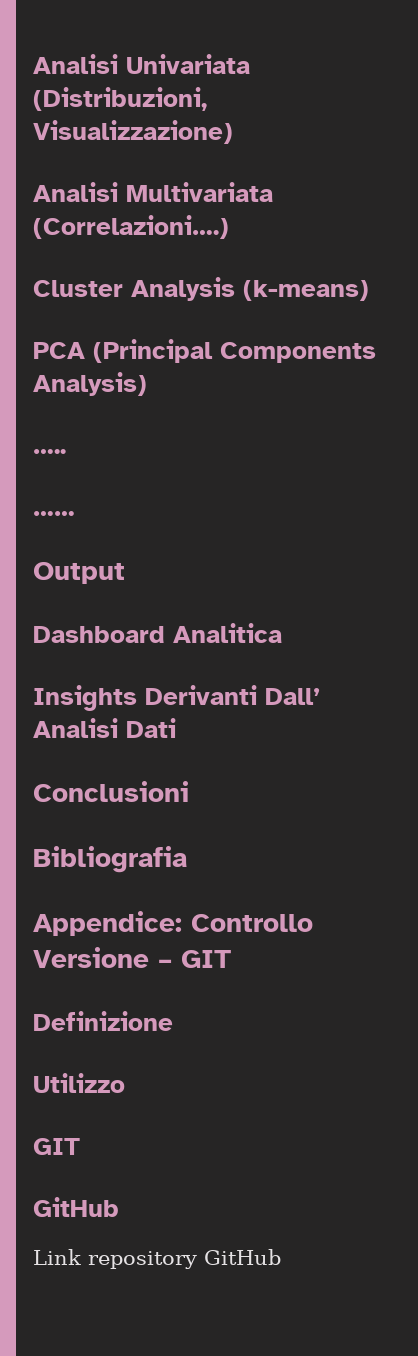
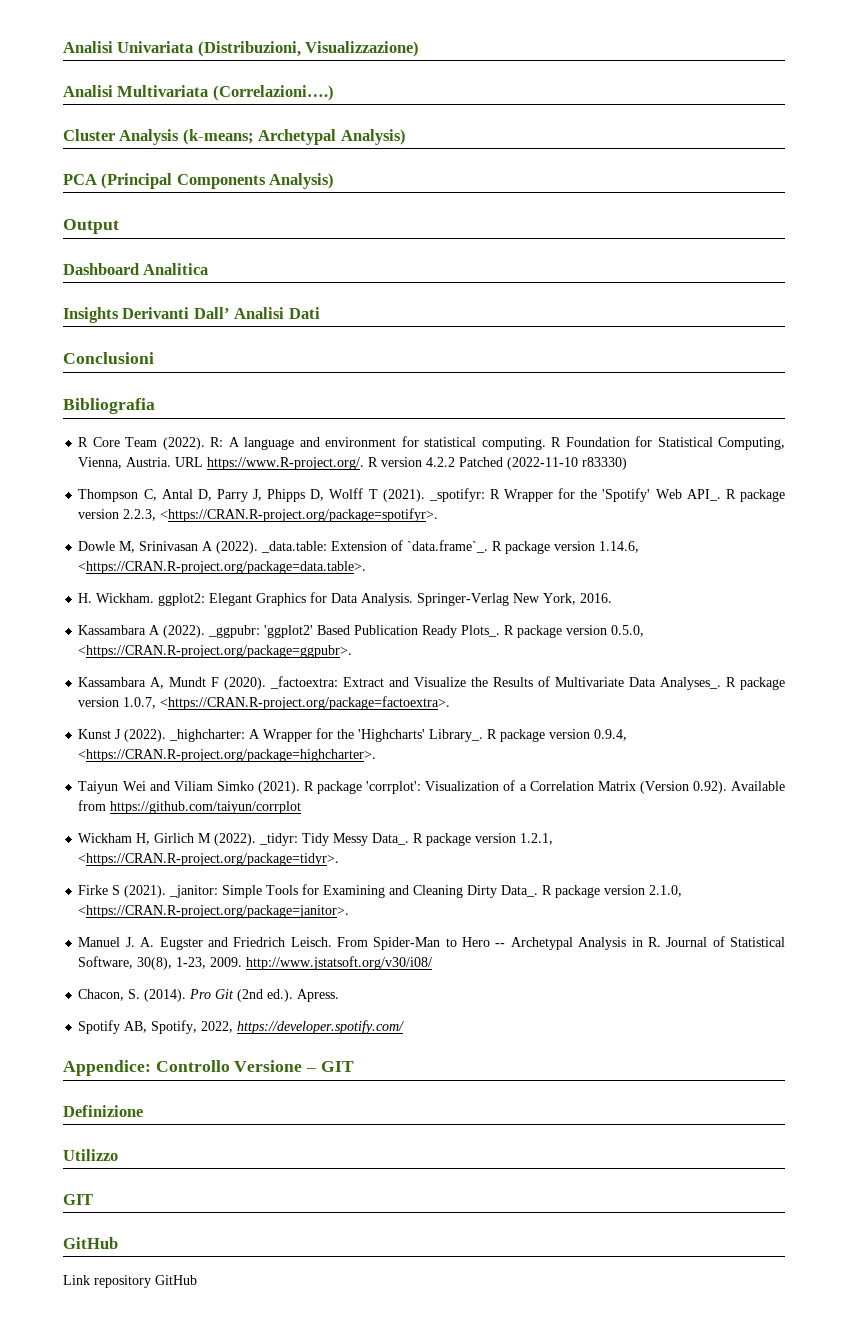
- Cluster Analysis (k-means)
+ Cluster Analysis (k-means; Archetypal Analysis)
- …..
- ……
+ R Core Team (2022). R: A language and environment for statistical computing. R Foundation for Statistical Computing, Vienna, Austria. URL https://www.R-project.org/. R version 4.2.2 Patched (2022-11-10 r83330)
+ Thompson C, Antal D, Parry J, Phipps D, Wolff T (2021). _spotifyr: R Wrapper for the 'Spotify' Web API_. R package version 2.2.3, <https://CRAN.R-project.org/package=spotifyr>.
+ Dowle M, Srinivasan A (2022). _data.table: Extension of `data.frame`_. R package version 1.14.6, <https://CRAN.R-project.org/package=data.table>.
+ H. Wickham. ggplot2: Elegant Graphics for Data Analysis. Springer-Verlag New York, 2016.
+ Kassambara A (2022). _ggpubr: 'ggplot2' Based Publication Ready Plots_. R package version 0.5.0, <https://CRAN.R-project.org/package=ggpubr>.
+ Kassambara A, Mundt F (2020). _factoextra: Extract and Visualize the Results of Multivariate Data Analyses_. R package version 1.0.7, <https://CRAN.R-project.org/package=factoextra>.
+ Kunst J (2022). _highcharter: A Wrapper for the 'Highcharts' Library_. R package version 0.9.4, <https://CRAN.R-project.org/package=highcharter>.
+ Taiyun Wei and Viliam Simko (2021). R package 'corrplot': Visualization of a Correlation Matrix (Version 0.92). Available from https://github.com/taiyun/corrplot
+ Wickham H, Girlich M (2022). _tidyr: Tidy Messy Data_. R package version 1.2.1, <https://CRAN.R-project.org/package=tidyr>.
+ Firke S (2021). _janitor: Simple Tools for Examining and Cleaning Dirty Data_. R package version 2.1.0, <https://CRAN.R-project.org/package=janitor>.
+ Manuel J. A. Eugster and Friedrich Leisch. From Spider-Man to Hero -- Archetypal Analysis in R. Journal of Statistical Software, 30(8), 1-23, 2009. http://www.jstatsoft.org/v30/i08/
+ Chacon, S. (2014). Pro Git (2nd ed.). Apress.
+ Spotify AB, Spotify, 2022, https://developer.spotify.com/

